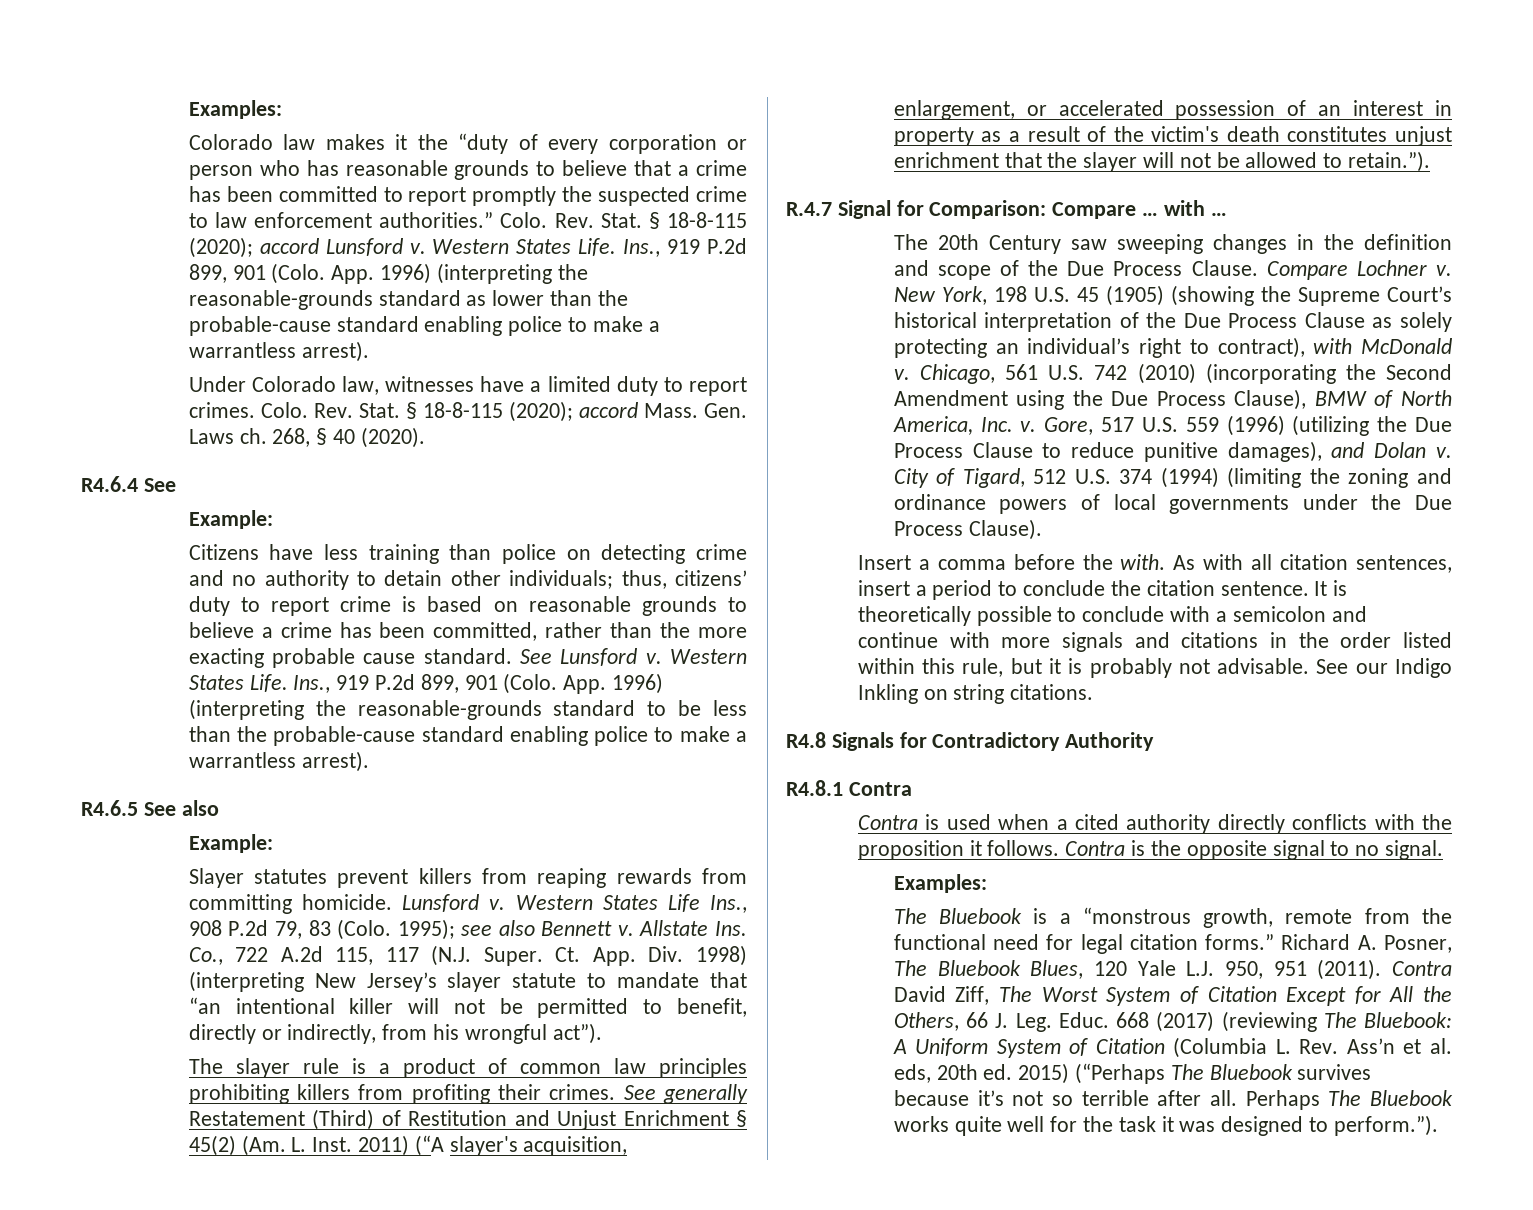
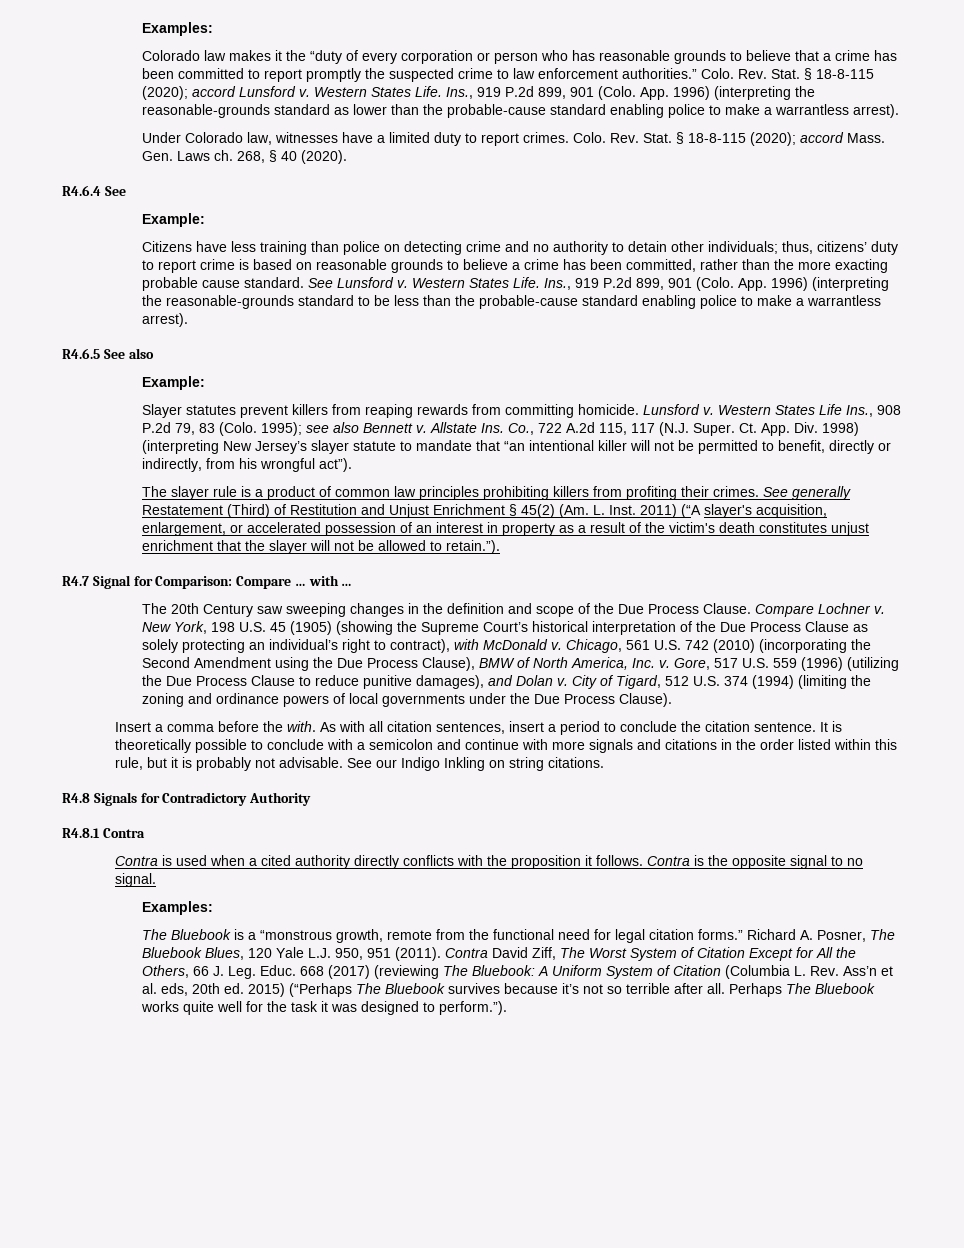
- R.4.7 Signal for Comparison: Compare … with …
+ R4.7 Signal for Comparison: Compare … with …

